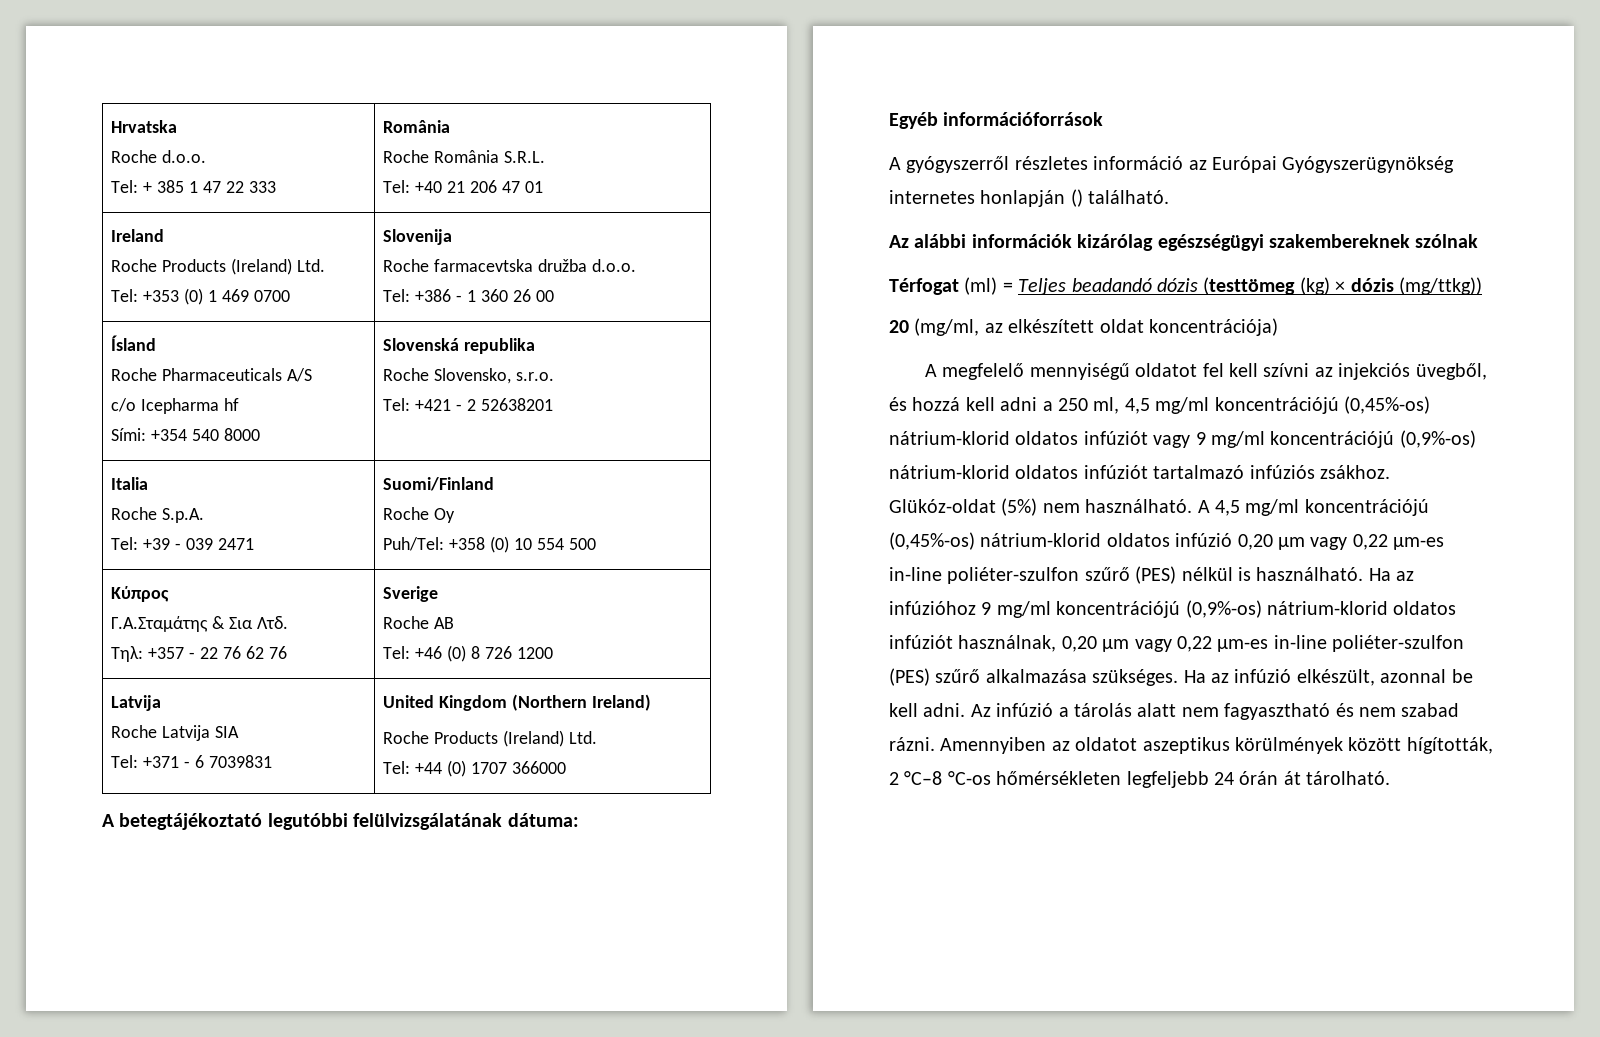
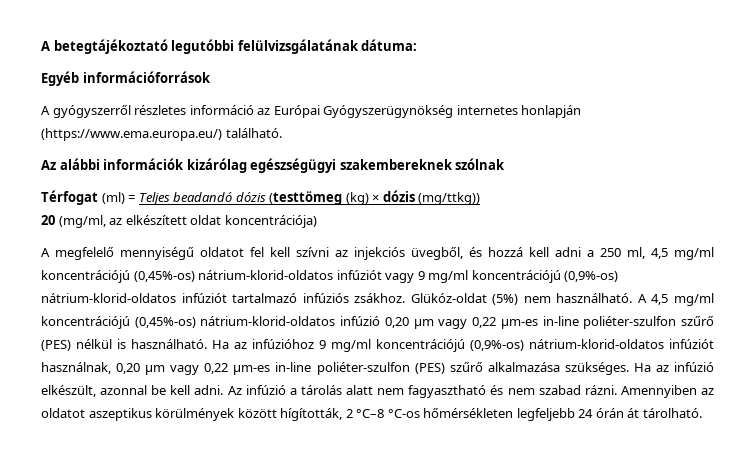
- Hrvatska
- Roche d.o.o.
- Tel: + 385 1 47 22 333 | România
- Roche România S.R.L.
- Tel: +40 21 206 47 01
- Ireland
- Roche Products (Ireland) Ltd.
- Tel: +353 (0) 1 469 0700 | Slovenija
- Roche farmacevtska družba d.o.o.
- Tel: +386 - 1 360 26 00
- Ísland
- Roche Pharmaceuticals A/S
- c/o Icepharma hf
- Sími: +354 540 8000 | Slovenská republika
- Roche Slovensko, s.r.o.
- Tel: +421 - 2 52638201
- Italia
- Roche S.p.A.
- Tel: +39 - 039 2471 | Suomi/Finland
- Roche Oy
- Puh/Tel: +358 (0) 10 554 500
- Kύπρος
- Γ.Α.Σταμάτης & Σια Λτδ.
- Τηλ: +357 - 22 76 62 76 | Sverige
- Roche AB
- Tel: +46 (0) 8 726 1200
- Latvija
- Roche Latvija SIA
- Tel: +371 - 6 7039831 | United Kingdom (Northern Ireland)
- Roche Products (Ireland) Ltd.
- Tel: +44 (0) 1707 366000
- A gyógyszerről részletes információ az Európai Gyógyszerügynökség internetes honlapján () található.
+ A gyógyszerről részletes információ az Európai Gyógyszerügynökség internetes honlapján (https://www.ema.europa.eu/) található.
- A megfelelő mennyiségű oldatot fel kell szívni az injekciós üvegből, és hozzá kell adni a 250 ml, 4,5 mg/ml koncentrációjú (0,45%-os) nátrium-klorid oldatos infúziót vagy 9 mg/ml koncentrációjú (0,9%-os) nátrium-klorid oldatos infúziót tartalmazó infúziós zsákhoz.
+ A megfelelő mennyiségű oldatot fel kell szívni az injekciós üvegből, és hozzá kell adni a 250 ml, 4,5 mg/ml koncentrációjú (0,45%-os) nátrium-klorid-oldatos infúziót vagy 9 mg/ml koncentrációjú (0,9%-os) nátrium-klorid-oldatos infúziót tartalmazó infúziós zsákhoz.
- A 4,5 mg/ml koncentrációjú (0,45%-os) nátrium-klorid oldatos infúzió 0,20 µm vagy 0,22 μm-es in-line poliéter-szulfon szűrő (PES) nélkül is használható.
+ A 4,5 mg/ml koncentrációjú (0,45%-os) nátrium-klorid-oldatos infúzió 0,20 µm vagy 0,22 μm-es in-line poliéter-szulfon szűrő (PES) nélkül is használható.
- Ha az infúzióhoz 9 mg/ml koncentrációjú (0,9%-os) nátrium-klorid oldatos infúziót használnak, 0,20 µm vagy 0,22 μm-es in-line poliéter-szulfon (PES) szűrő alkalmazása szükséges.
+ Ha az infúzióhoz 9 mg/ml koncentrációjú (0,9%-os) nátrium-klorid-oldatos infúziót használnak, 0,20 µm vagy 0,22 μm-es in-line poliéter-szulfon (PES) szűrő alkalmazása szükséges.

